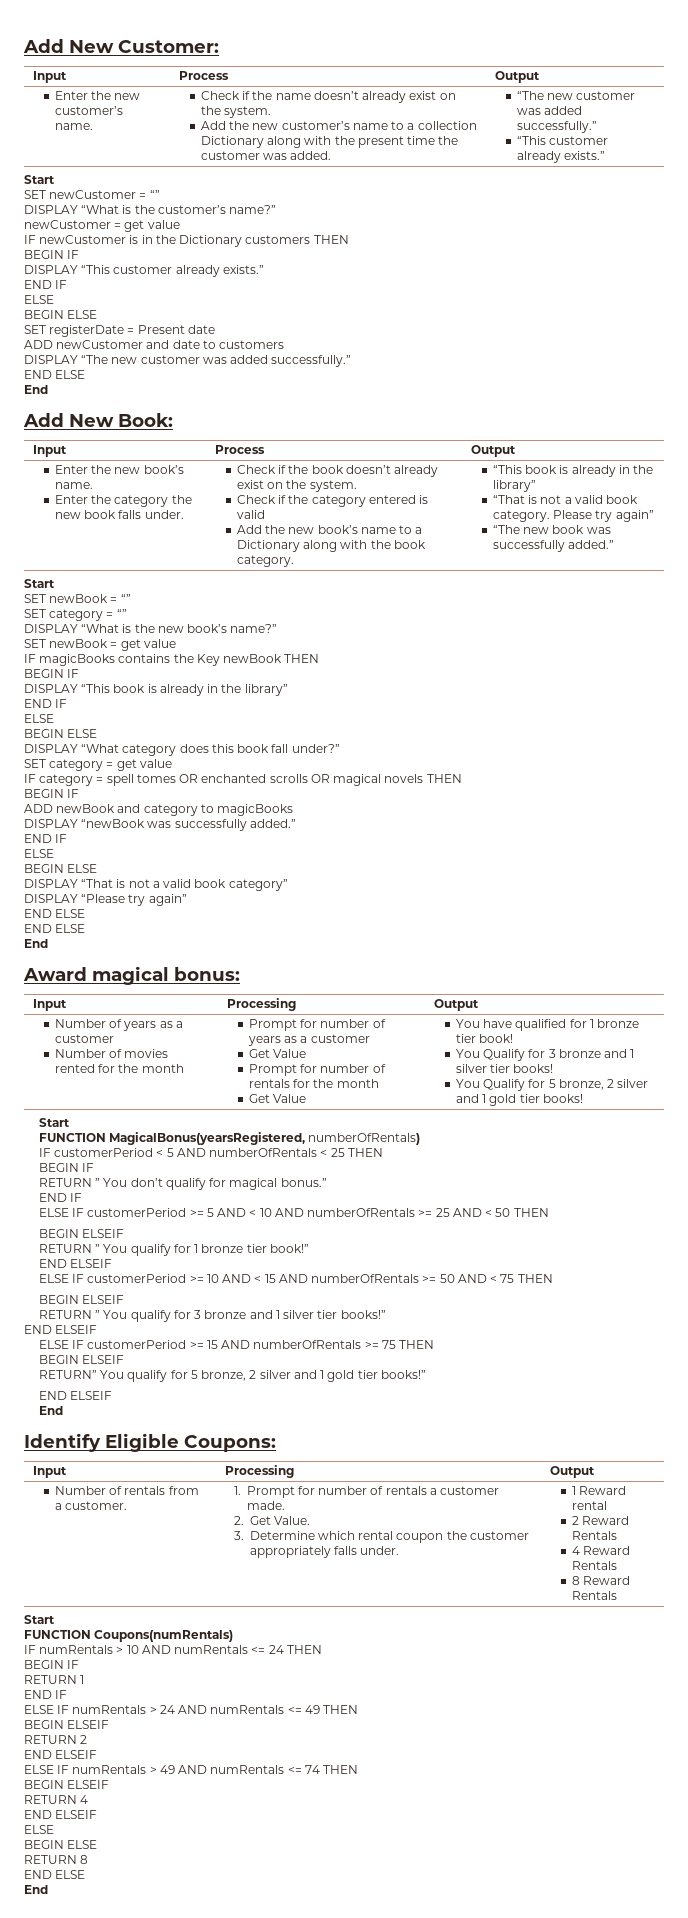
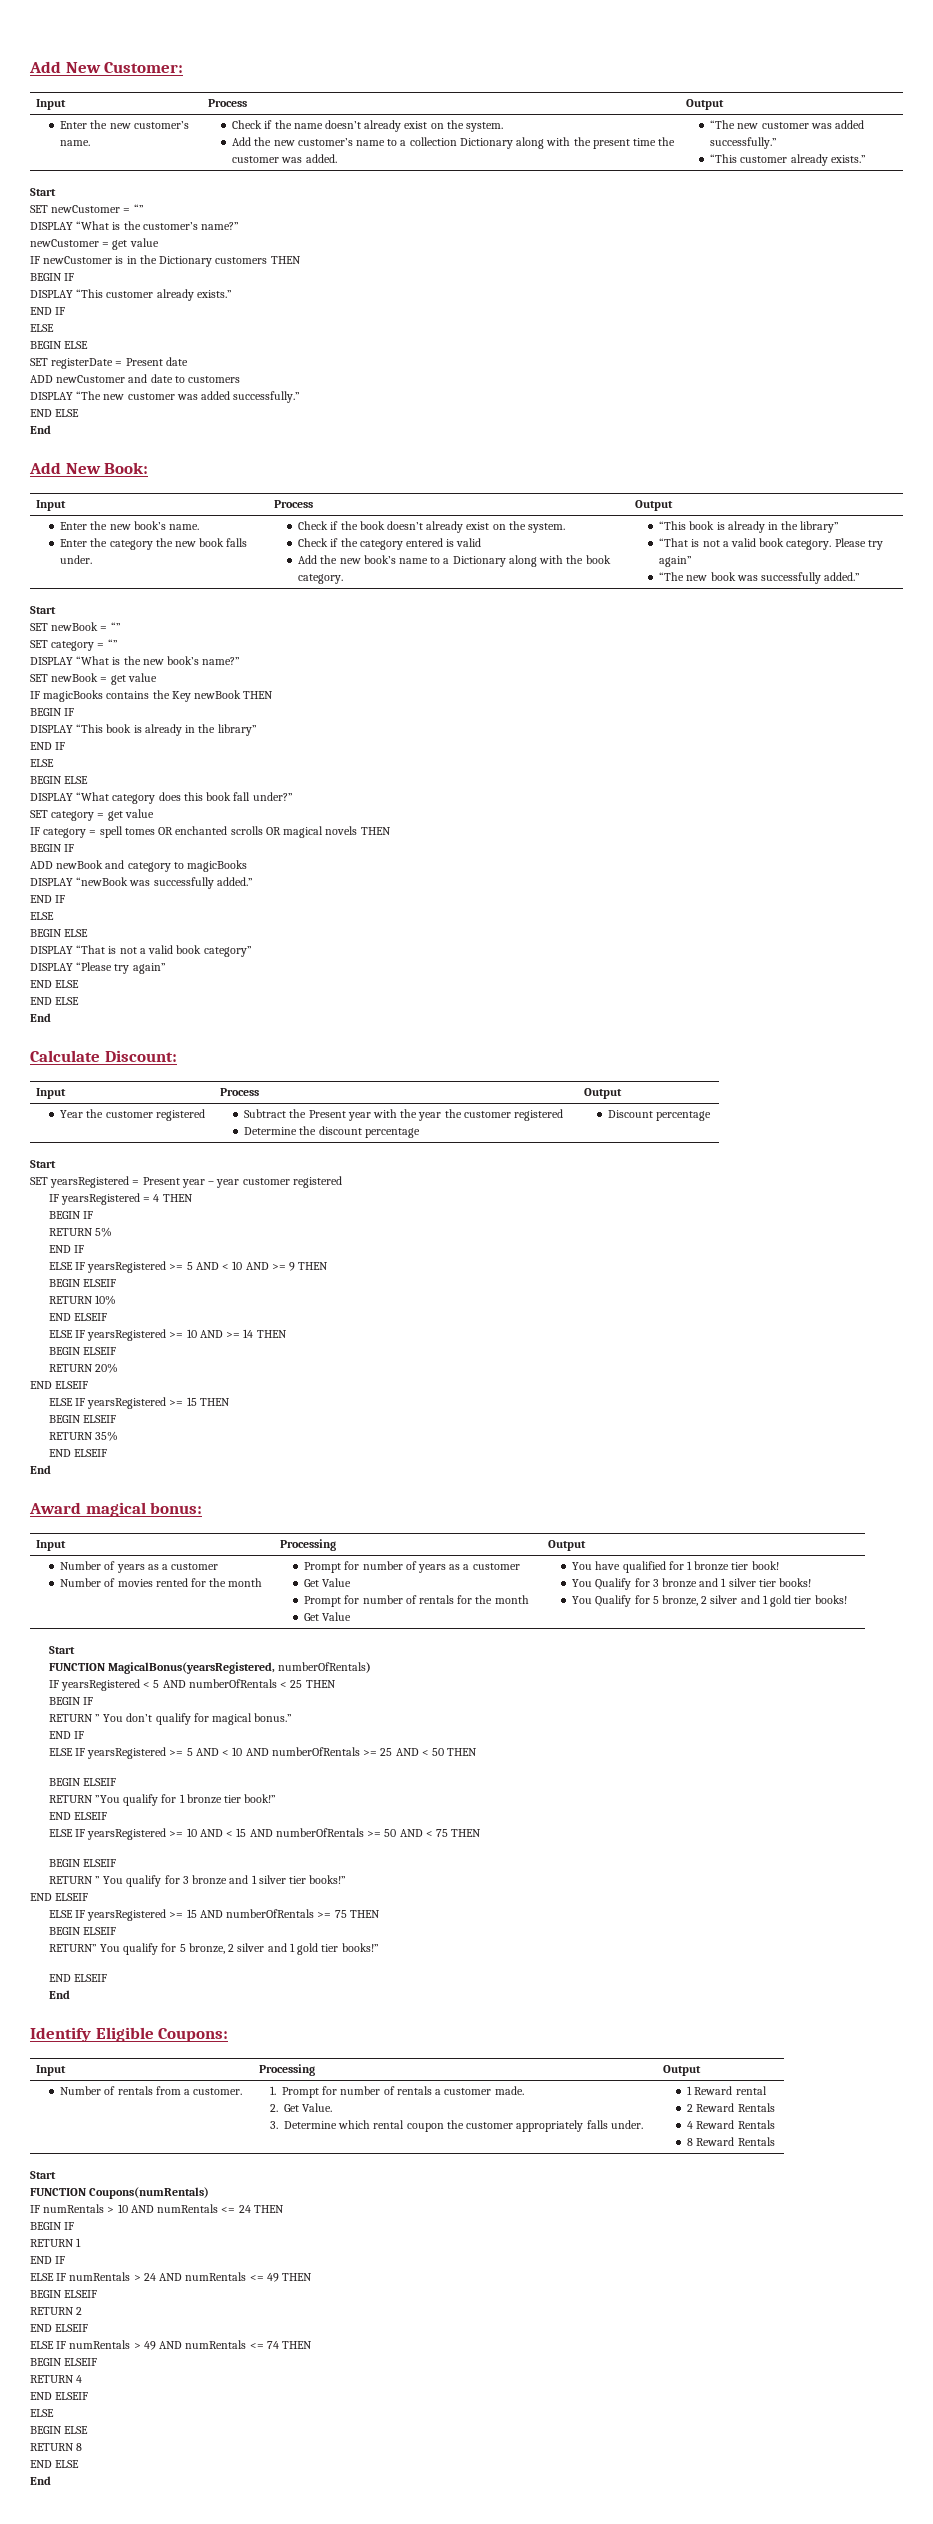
+ Calculate Discount:
+ Input | Process | Output
+ Year the customer registered | Subtract the Present year with the year the customer registered
+ Determine the discount percentage | Discount percentage
+ Start
+ SET yearsRegistered = Present year – year customer registered
+ IF yearsRegistered = 4 THEN
+ BEGIN IF
+ RETURN 5%
+ END IF
+ ELSE IF yearsRegistered >= 5 AND < 10 AND >= 9 THEN
+ BEGIN ELSEIF
+ RETURN 10%
+ END ELSEIF
+ ELSE IF yearsRegistered >= 10 AND >= 14 THEN
+ BEGIN ELSEIF
+ RETURN 20%
+ END ELSEIF
+ ELSE IF yearsRegistered >= 15 THEN
+ BEGIN ELSEIF
+ RETURN 35%
+ END ELSEIF
+ End
- IF customerPeriod < 5 AND numberOfRentals < 25 THEN
+ IF yearsRegistered < 5 AND numberOfRentals < 25 THEN
- ELSE IF customerPeriod >= 5 AND < 10 AND numberOfRentals >= 25 AND < 50 THEN
+ ELSE IF yearsRegistered >= 5 AND < 10 AND numberOfRentals >= 25 AND < 50 THEN
- RETURN ” You qualify for 1 bronze tier book!”
+ RETURN ”You qualify for 1 bronze tier book!”
- ELSE IF customerPeriod >= 10 AND < 15 AND numberOfRentals >= 50 AND < 75 THEN
+ ELSE IF yearsRegistered >= 10 AND < 15 AND numberOfRentals >= 50 AND < 75 THEN
- ELSE IF customerPeriod >= 15 AND numberOfRentals >= 75 THEN
+ ELSE IF yearsRegistered >= 15 AND numberOfRentals >= 75 THEN

